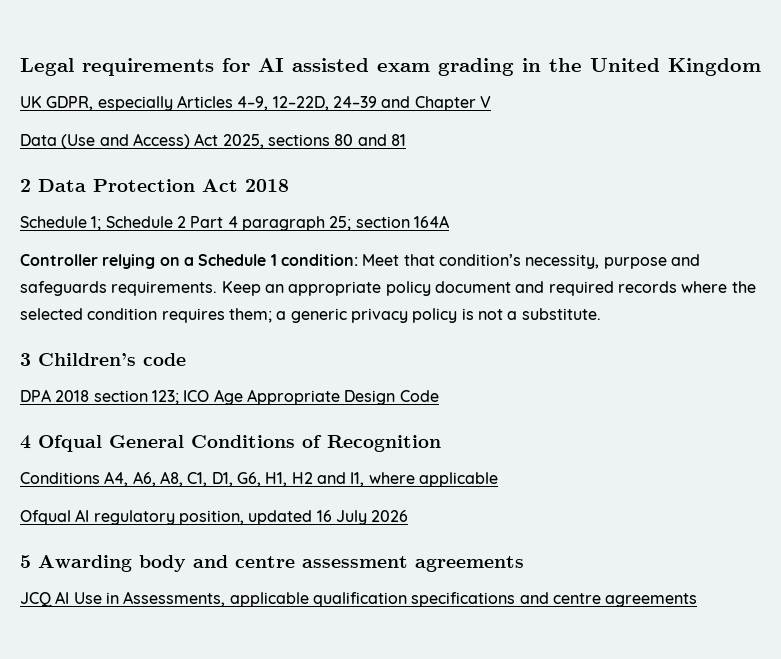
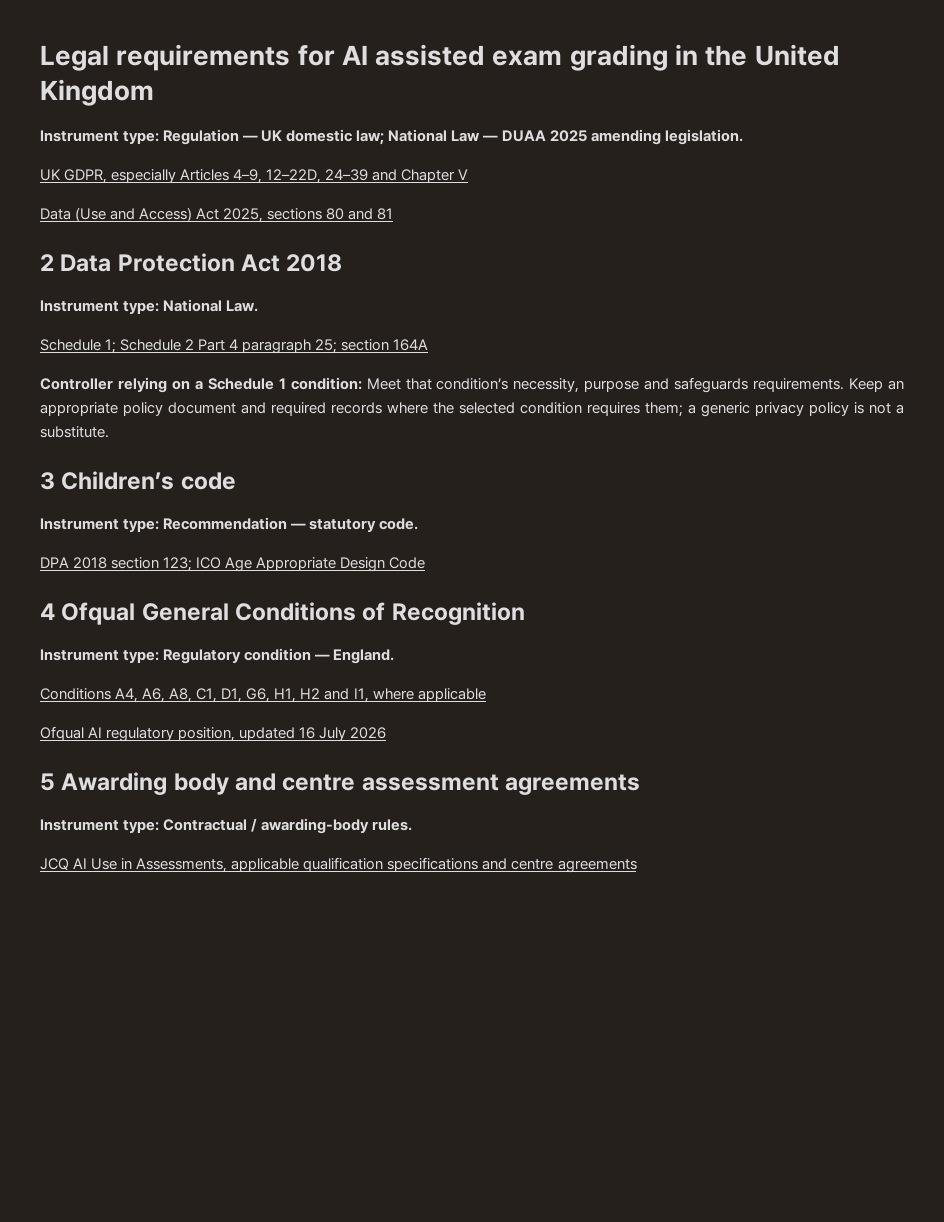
+ Instrument type: Regulation — UK domestic law; National Law — DUAA 2025 amending legislation.
+ Instrument type: National Law.
+ Instrument type: Recommendation — statutory code.
+ Instrument type: Regulatory condition — England.
+ Instrument type: Contractual / awarding-body rules.

